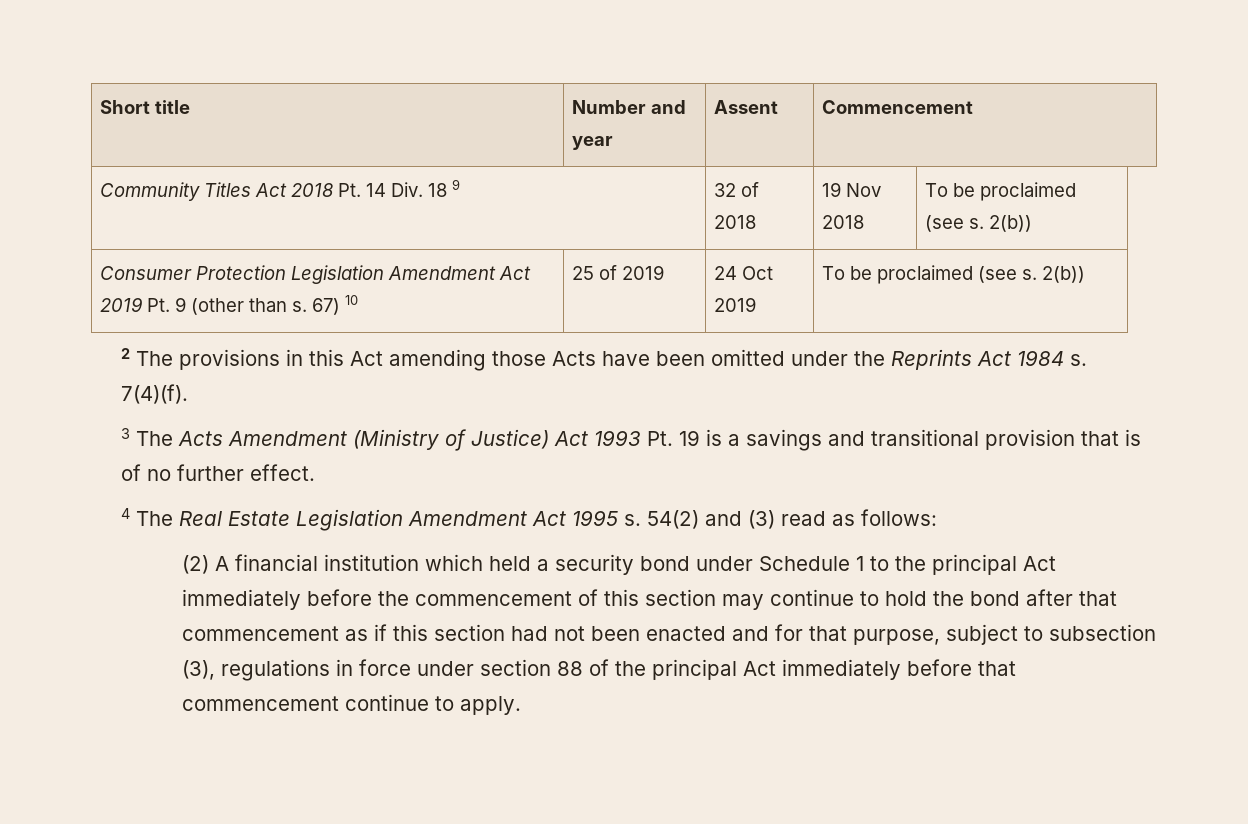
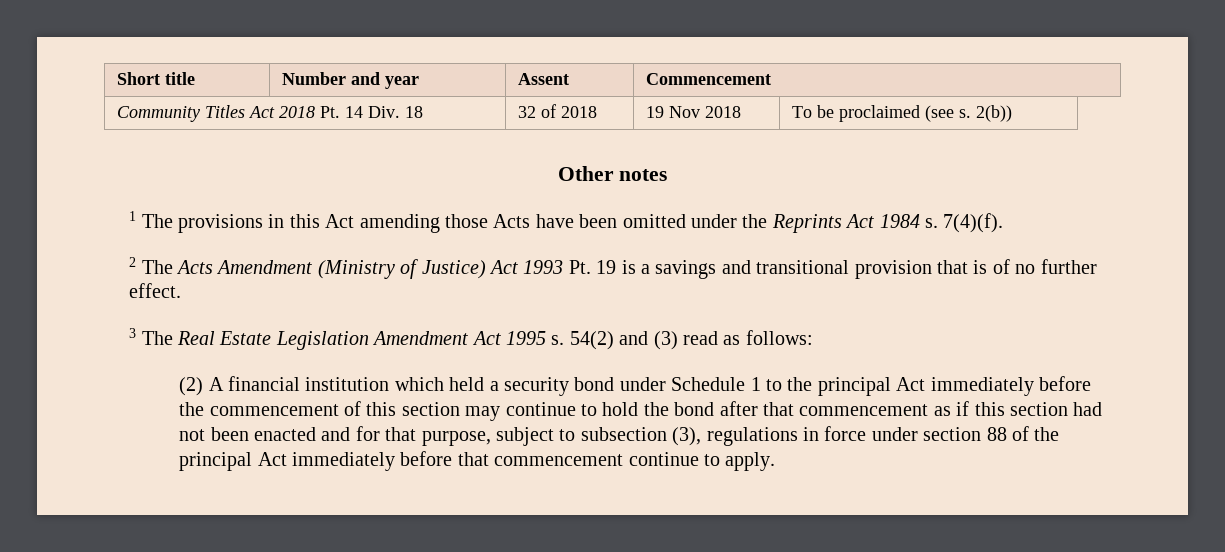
- Community Titles Act 2018 Pt. 14 Div. 18 9 | 32 of 2018 | 19 Nov 2018 | To be proclaimed (see s. 2(b))
+ Community Titles Act 2018 Pt. 14 Div. 18 | 32 of 2018 | 19 Nov 2018 | To be proclaimed (see s. 2(b))
- Consumer Protection Legislation Amendment Act 2019 Pt. 9 (other than s. 67) 10 | 25 of 2019 | 24 Oct 2019 | To be proclaimed (see s. 2(b))
- 2 The provisions in this Act amending those Acts have been omitted under the Reprints Act 1984 s.
+ Other notes
+ 1 The provisions in this Act amending those Acts have been omitted under the Reprints Act 1984 s.
- 3 The Acts Amendment (Ministry of Justice) Act 1993 Pt. 19 is a savings and transitional provision that is of no further effect.
+ 2 The Acts Amendment (Ministry of Justice) Act 1993 Pt. 19 is a savings and transitional provision that is of no further effect.
- 4 The Real Estate Legislation Amendment Act 1995 s.
+ 3 The Real Estate Legislation Amendment Act 1995 s.

